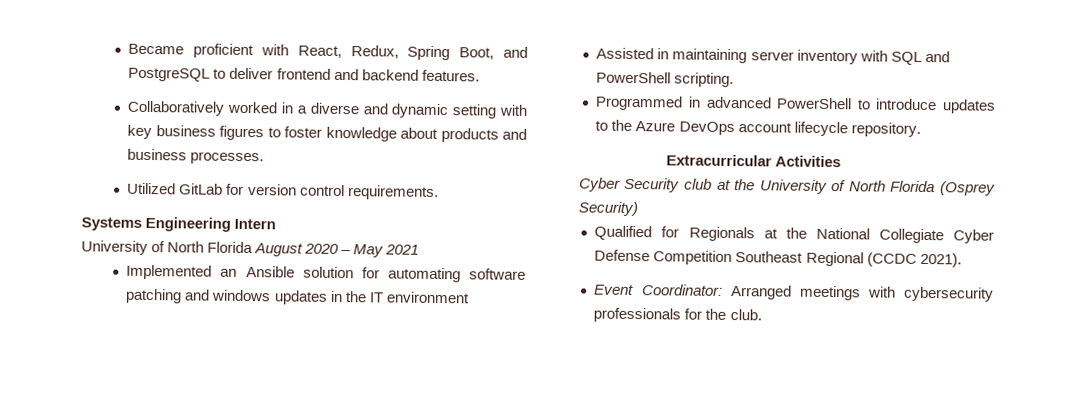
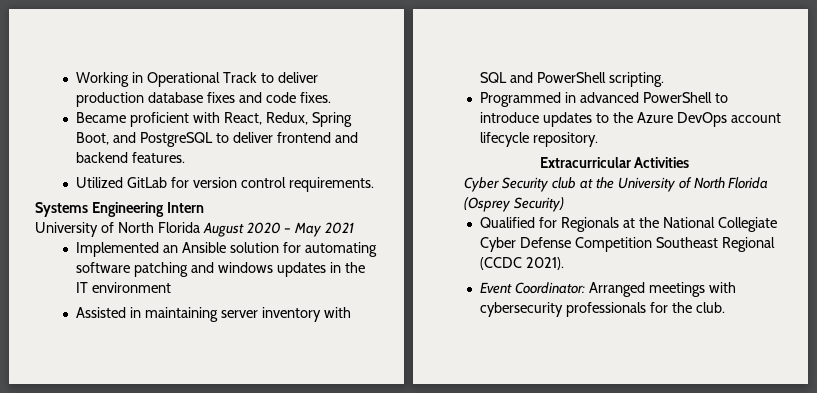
+ Working in Operational Track to deliver production database fixes and code fixes.
- Collaboratively worked in a diverse and dynamic setting with key business figures to foster knowledge about products and business processes.

